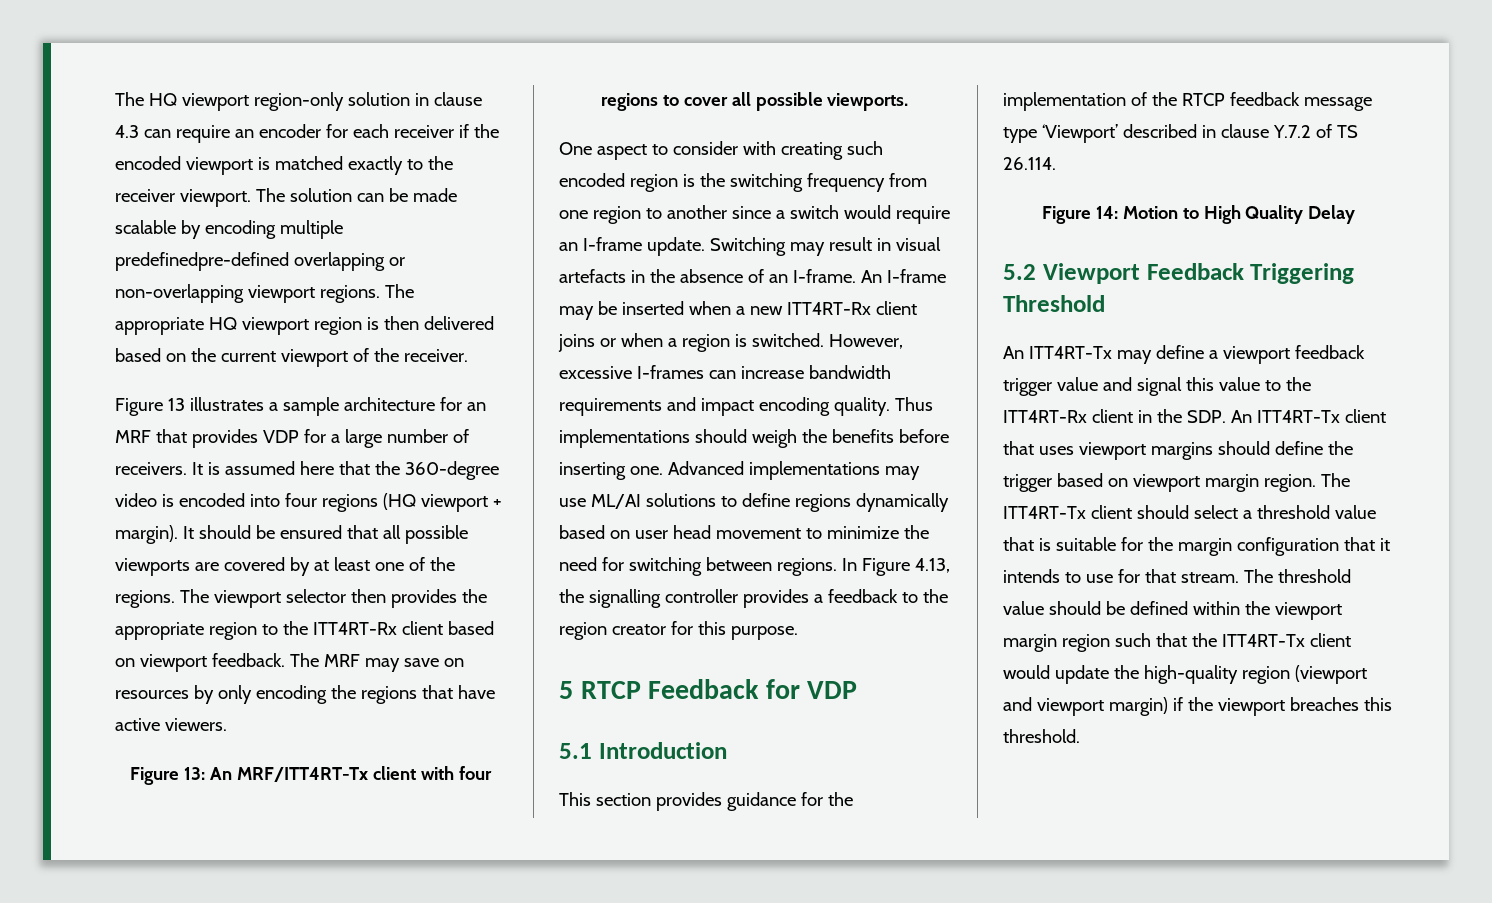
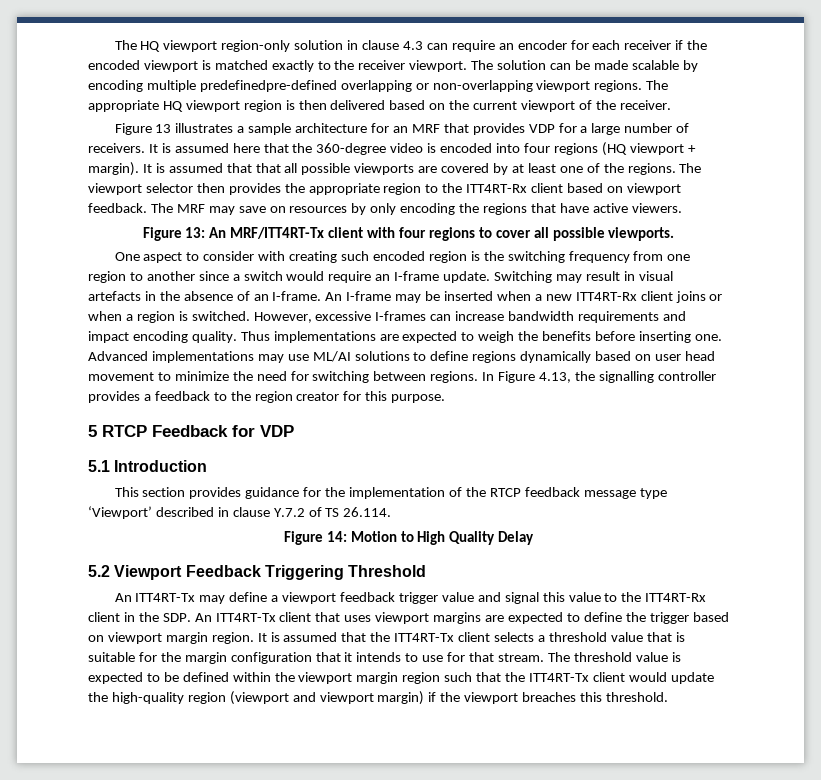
- It should be ensured that all possible viewports are covered by at least one of the regions.
+ It is assumed that that all possible viewports are covered by at least one of the regions.
- Thus implementations should weigh the benefits before inserting one.
+ Thus implementations are expected to weigh the benefits before inserting one.
- An ITT4RT-Tx may define a viewport feedback trigger value and signal this value to the ITT4RT-Rx client in the SDP. An ITT4RT-Tx client that uses viewport margins should define the trigger based on viewport margin region.
+ An ITT4RT-Tx may define a viewport feedback trigger value and signal this value to the ITT4RT-Rx client in the SDP. An ITT4RT-Tx client that uses viewport margins are expected to define the trigger based on viewport margin region.
- The ITT4RT-Tx client should select a threshold value that is suitable for the margin configuration that it intends to use for that stream.
+ It is assumed that the ITT4RT-Tx client selects a threshold value that is suitable for the margin configuration that it intends to use for that stream.
- The threshold value should be defined within the viewport margin region such that the ITT4RT-Tx client would update the high-quality region (viewport and viewport margin) if the viewport breaches this threshold.
+ The threshold value is expected to be defined within the viewport margin region such that the ITT4RT-Tx client would update the high-quality region (viewport and viewport margin) if the viewport breaches this threshold.

